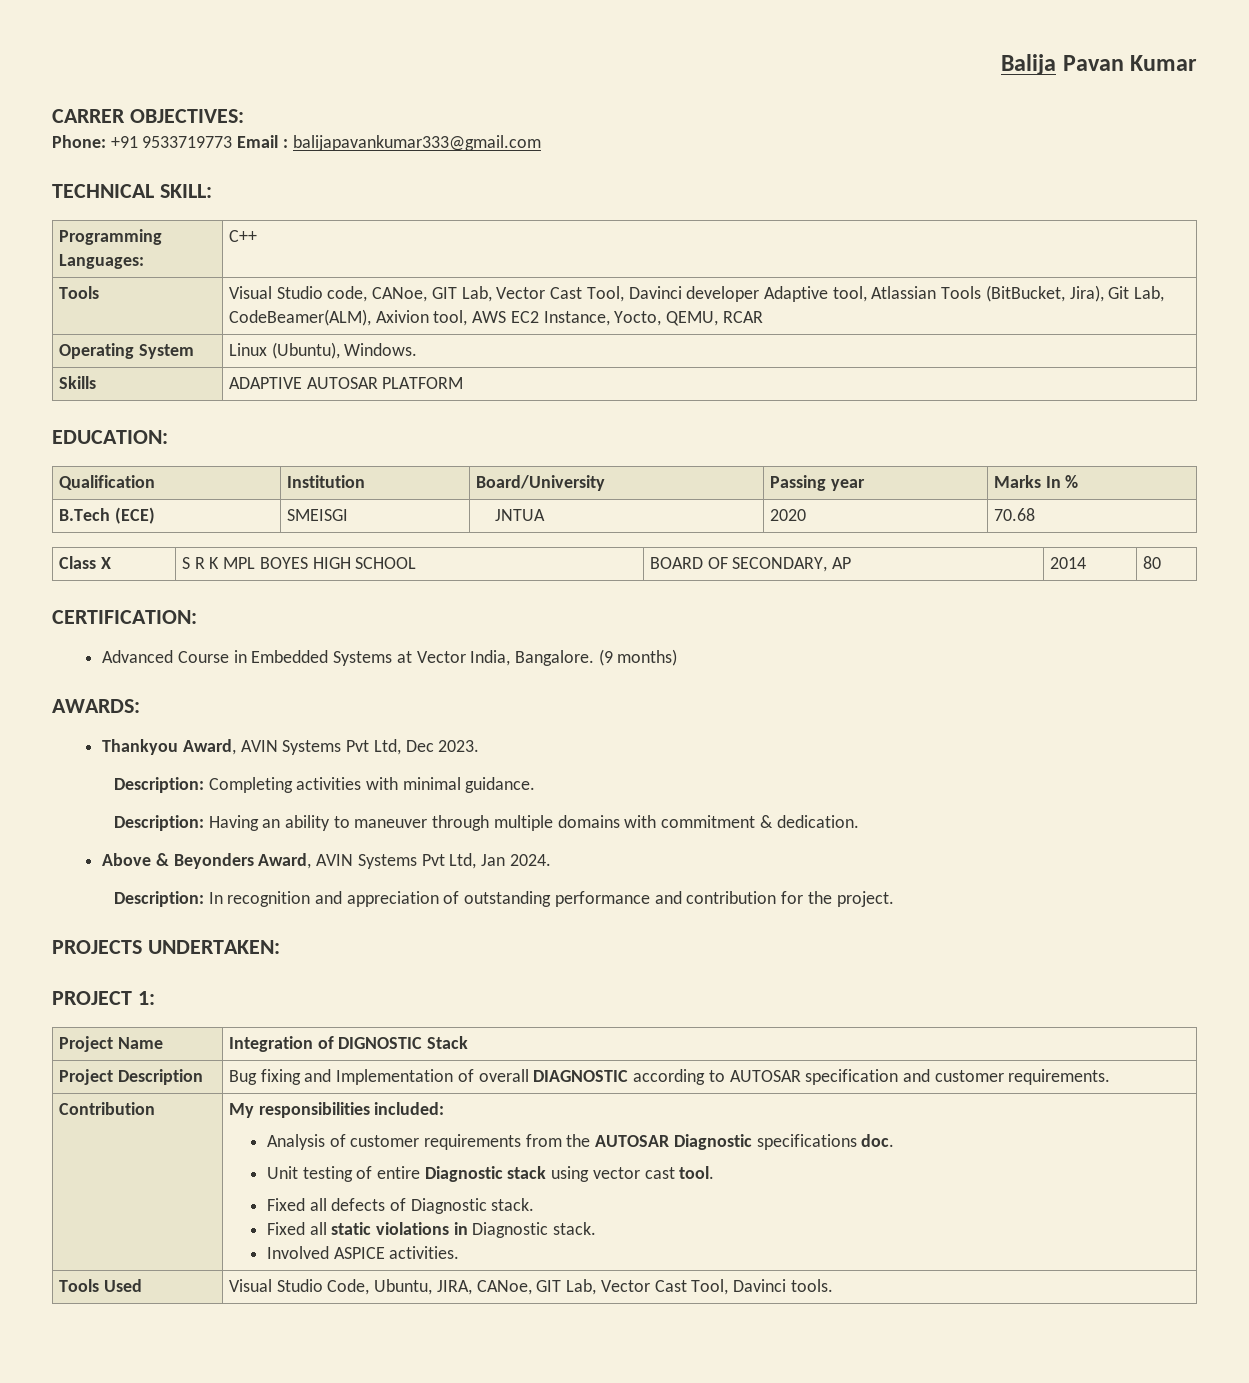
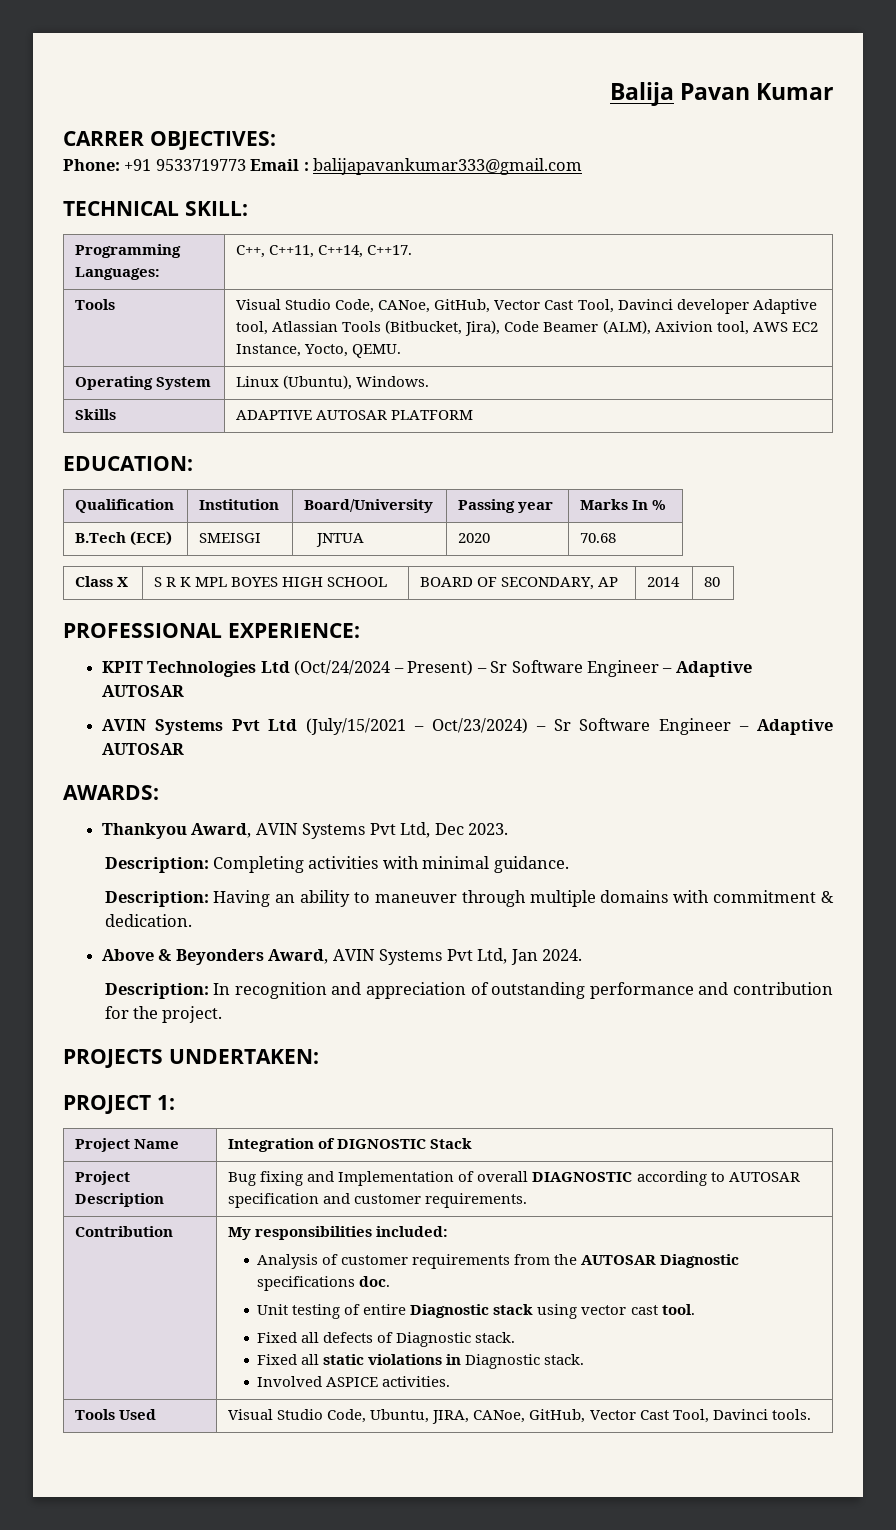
- Programming Languages: | C++
+ Programming Languages: | C++, C++11, C++14, C++17.
- Tools | Visual Studio code, CANoe, GIT Lab, Vector Cast Tool, Davinci developer Adaptive tool, Atlassian Tools (BitBucket, Jira), Git Lab, CodeBeamer(ALM), Axivion tool, AWS EC2 Instance, Yocto, QEMU, RCAR
+ Tools | Visual Studio Code, CANoe, GitHub, Vector Cast Tool, Davinci developer Adaptive tool, Atlassian Tools (Bitbucket, Jira), Code Beamer (ALM), Axivion tool, AWS EC2 Instance, Yocto, QEMU.
- CERTIFICATION:
- Advanced Course in Embedded Systems at Vector India, Bangalore. (9 months)
+ PROFESSIONAL EXPERIENCE:
+ KPIT Technologies Ltd (Oct/24/2024 – Present) – Sr Software Engineer – Adaptive AUTOSAR
+ AVIN Systems Pvt Ltd (July/15/2021 – Oct/23/2024) – Sr Software Engineer – Adaptive AUTOSAR
- Tools Used | Visual Studio Code, Ubuntu, JIRA, CANoe, GIT Lab, Vector Cast Tool, Davinci tools.
+ Tools Used | Visual Studio Code, Ubuntu, JIRA, CANoe, GitHub, Vector Cast Tool, Davinci tools.

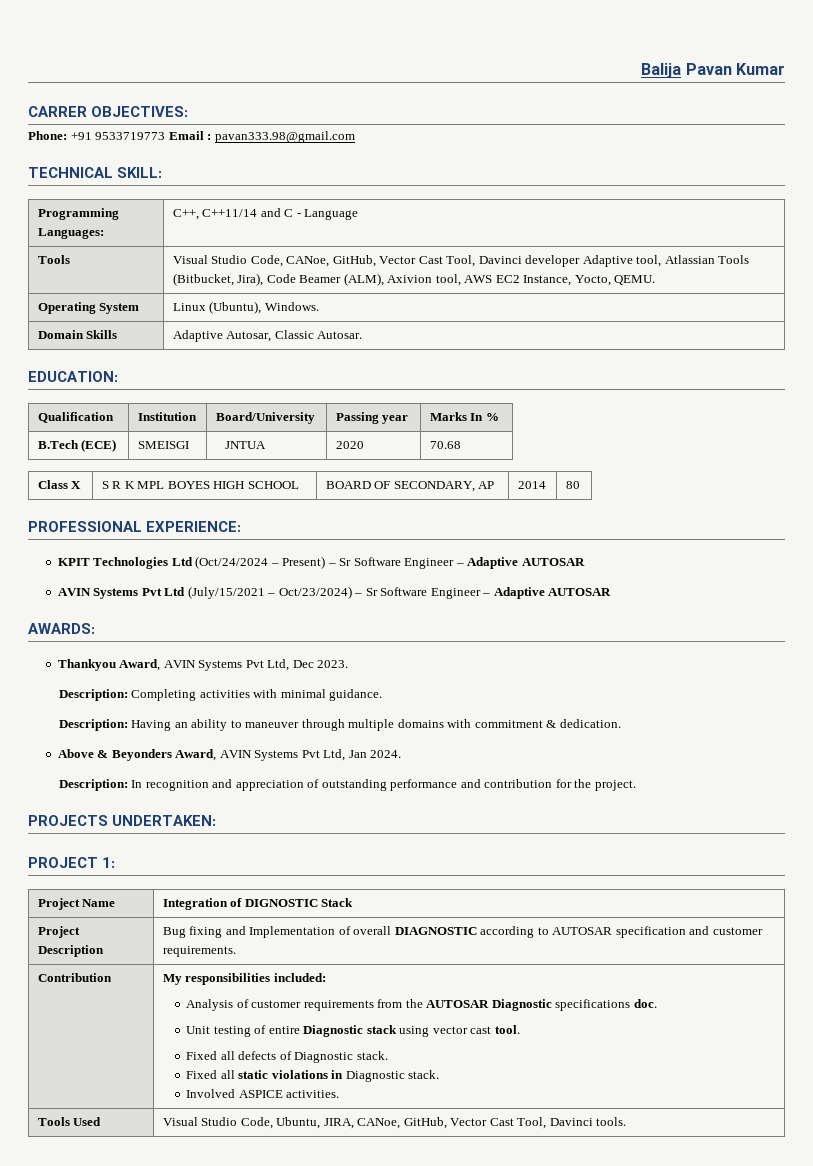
- Phone: +91 9533719773 Email : balijapavankumar333@gmail.com
+ Phone: +91 9533719773 Email : pavan333.98@gmail.com
- Programming Languages: | C++, C++11, C++14, C++17.
+ Programming Languages: | C++, C++11/14 and C - Language
- Skills | ADAPTIVE AUTOSAR PLATFORM
+ Domain Skills | Adaptive Autosar, Classic Autosar.

